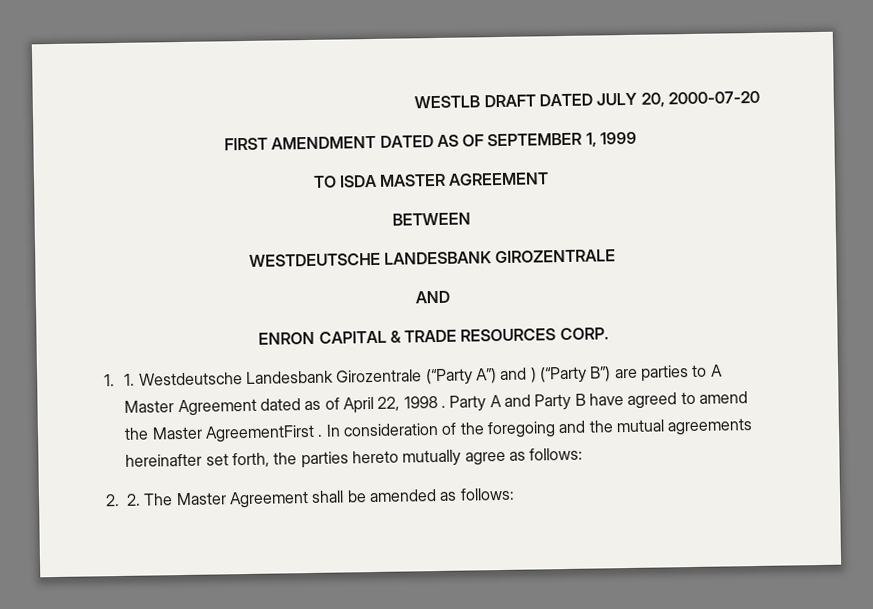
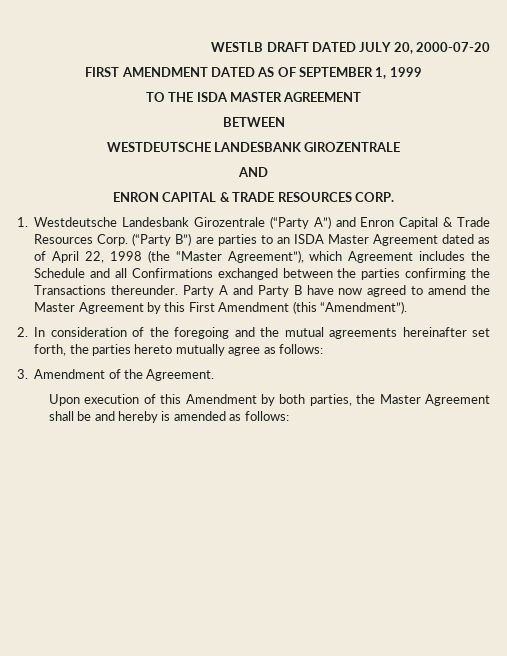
- TO ISDA MASTER AGREEMENT
+ TO THE ISDA MASTER AGREEMENT
- 1. 1. Westdeutsche Landesbank Girozentrale (“Party A”) and ) (“Party B”) are parties to A Master Agreement dated as of April 22, 1998 .
+ 1. Westdeutsche Landesbank Girozentrale (“Party A”) and Enron Capital & Trade Resources Corp. (“Party B”) are parties to an ISDA Master Agreement dated as of April 22, 1998 (the “Master Agreement”), which Agreement includes the Schedule and all Confirmations exchanged between the parties confirming the Transactions thereunder.
- Party A and Party B have agreed to amend the Master AgreementFirst . In consideration of the foregoing and the mutual agreements hereinafter set forth, the parties hereto mutually agree as follows:
+ Party A and Party B have now agreed to amend the Master Agreement by this First Amendment (this “Amendment”).
+ 2. In consideration of the foregoing and the mutual agreements hereinafter set forth, the parties hereto mutually agree as follows:
- 2. 2. The Master Agreement shall be amended as follows:
+ 3. Amendment of the Agreement.
+ Upon execution of this Amendment by both parties, the Master Agreement shall be and hereby is amended as follows:

